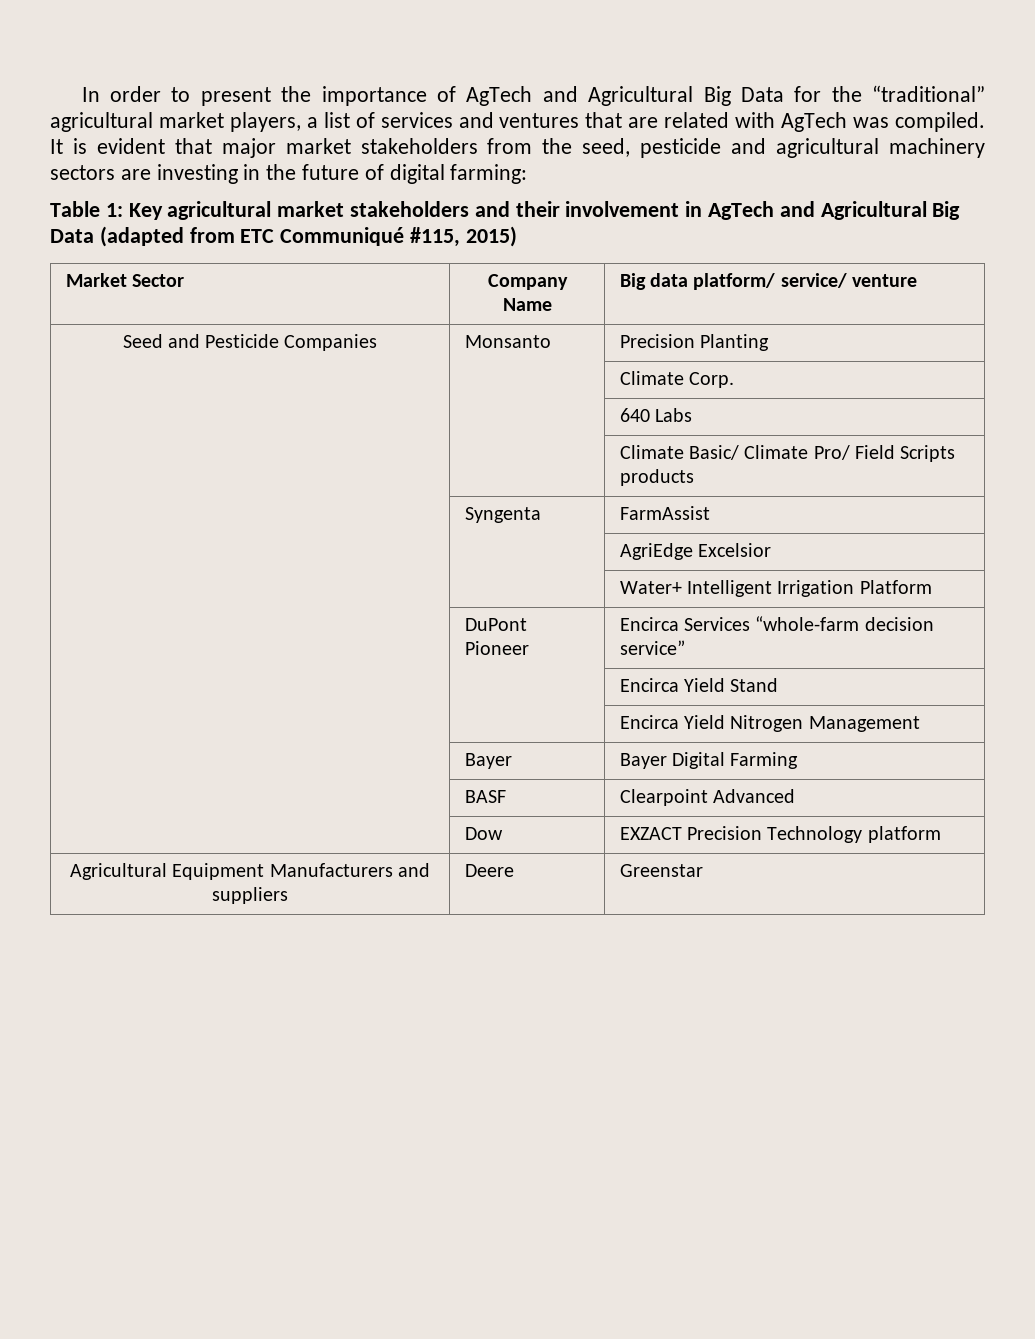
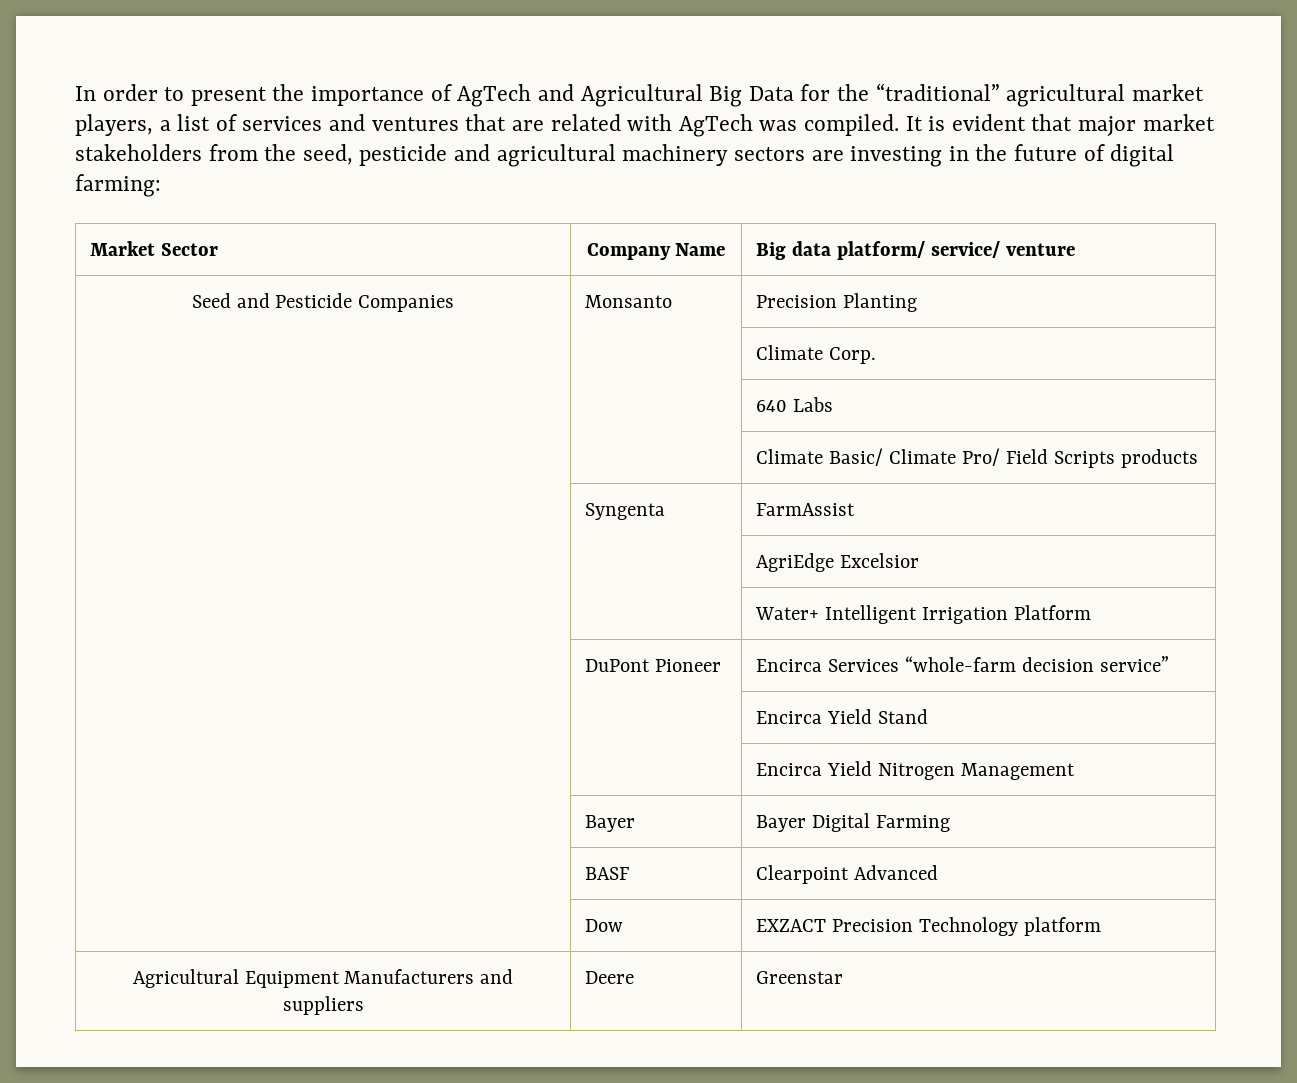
- Table 1: Key agricultural market stakeholders and their involvement in AgTech and Agricultural Big Data (adapted from ETC Communiqué #115, 2015)

